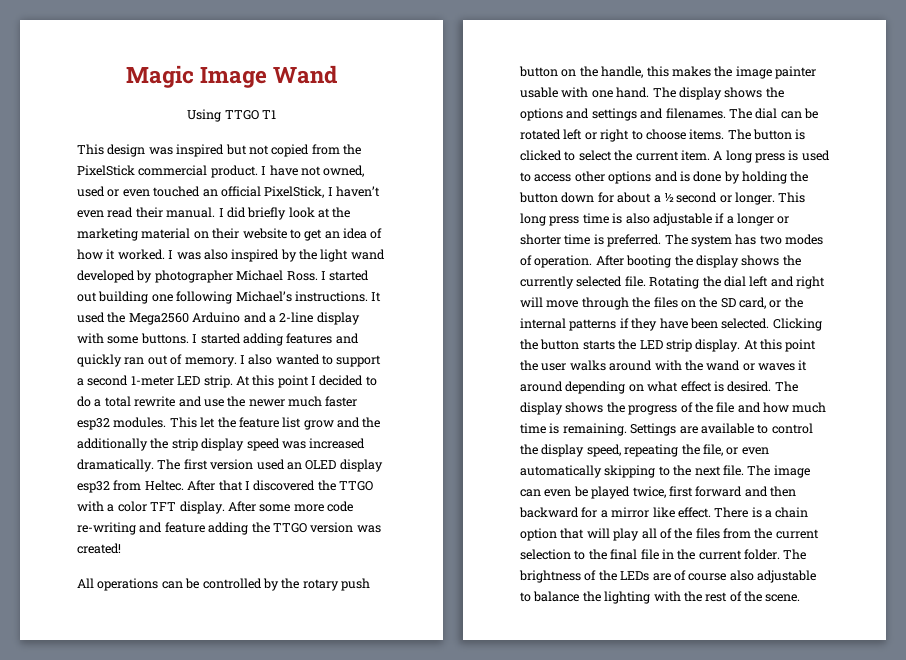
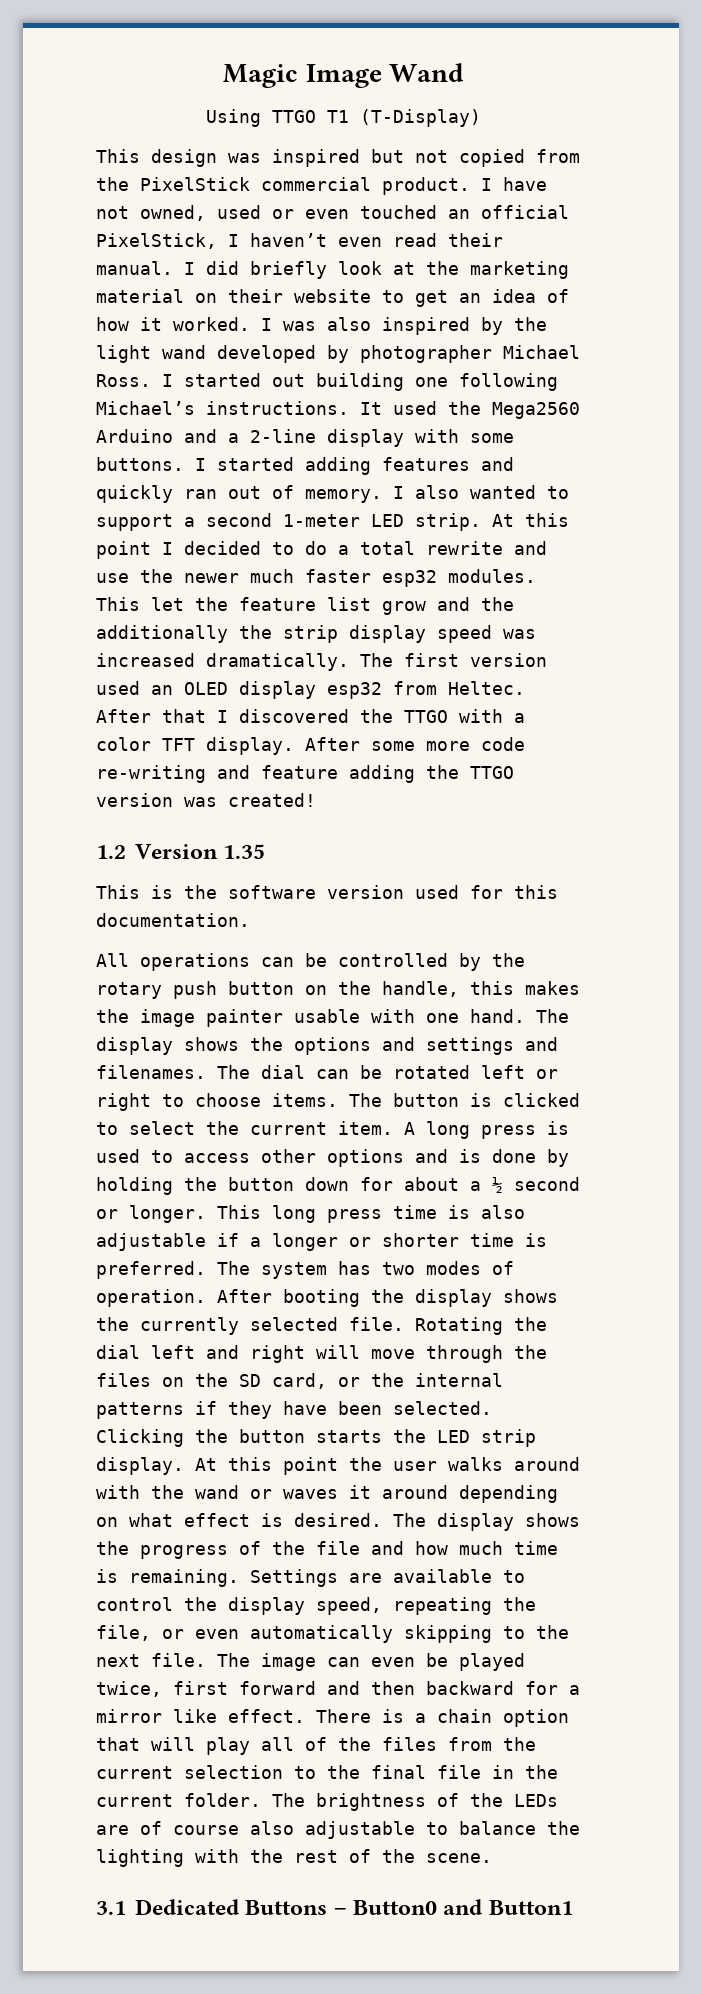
- Using TTGO T1
+ Using TTGO T1 (T-Display)
+ 1.2 Version 1.35
+ This is the software version used for this documentation.
+ 3.1 Dedicated Buttons – Button0 and Button1

